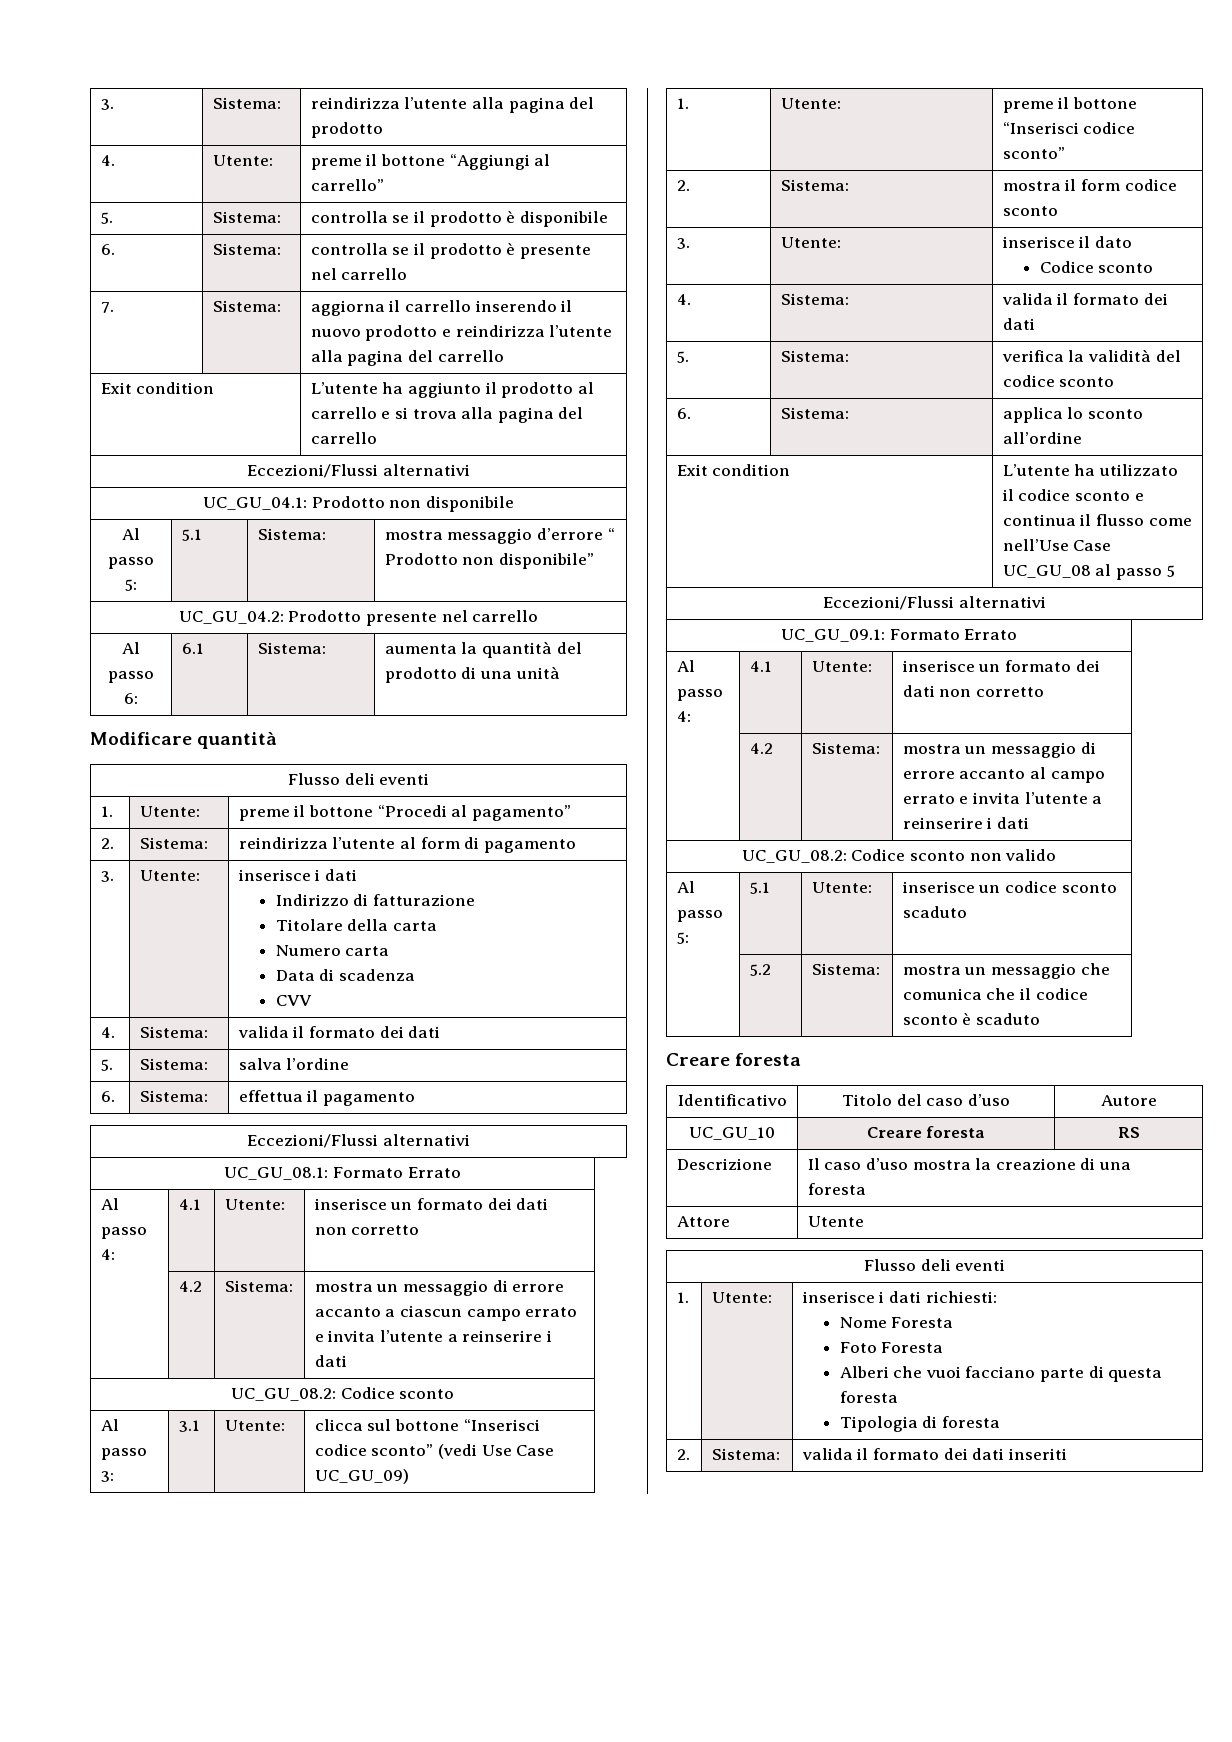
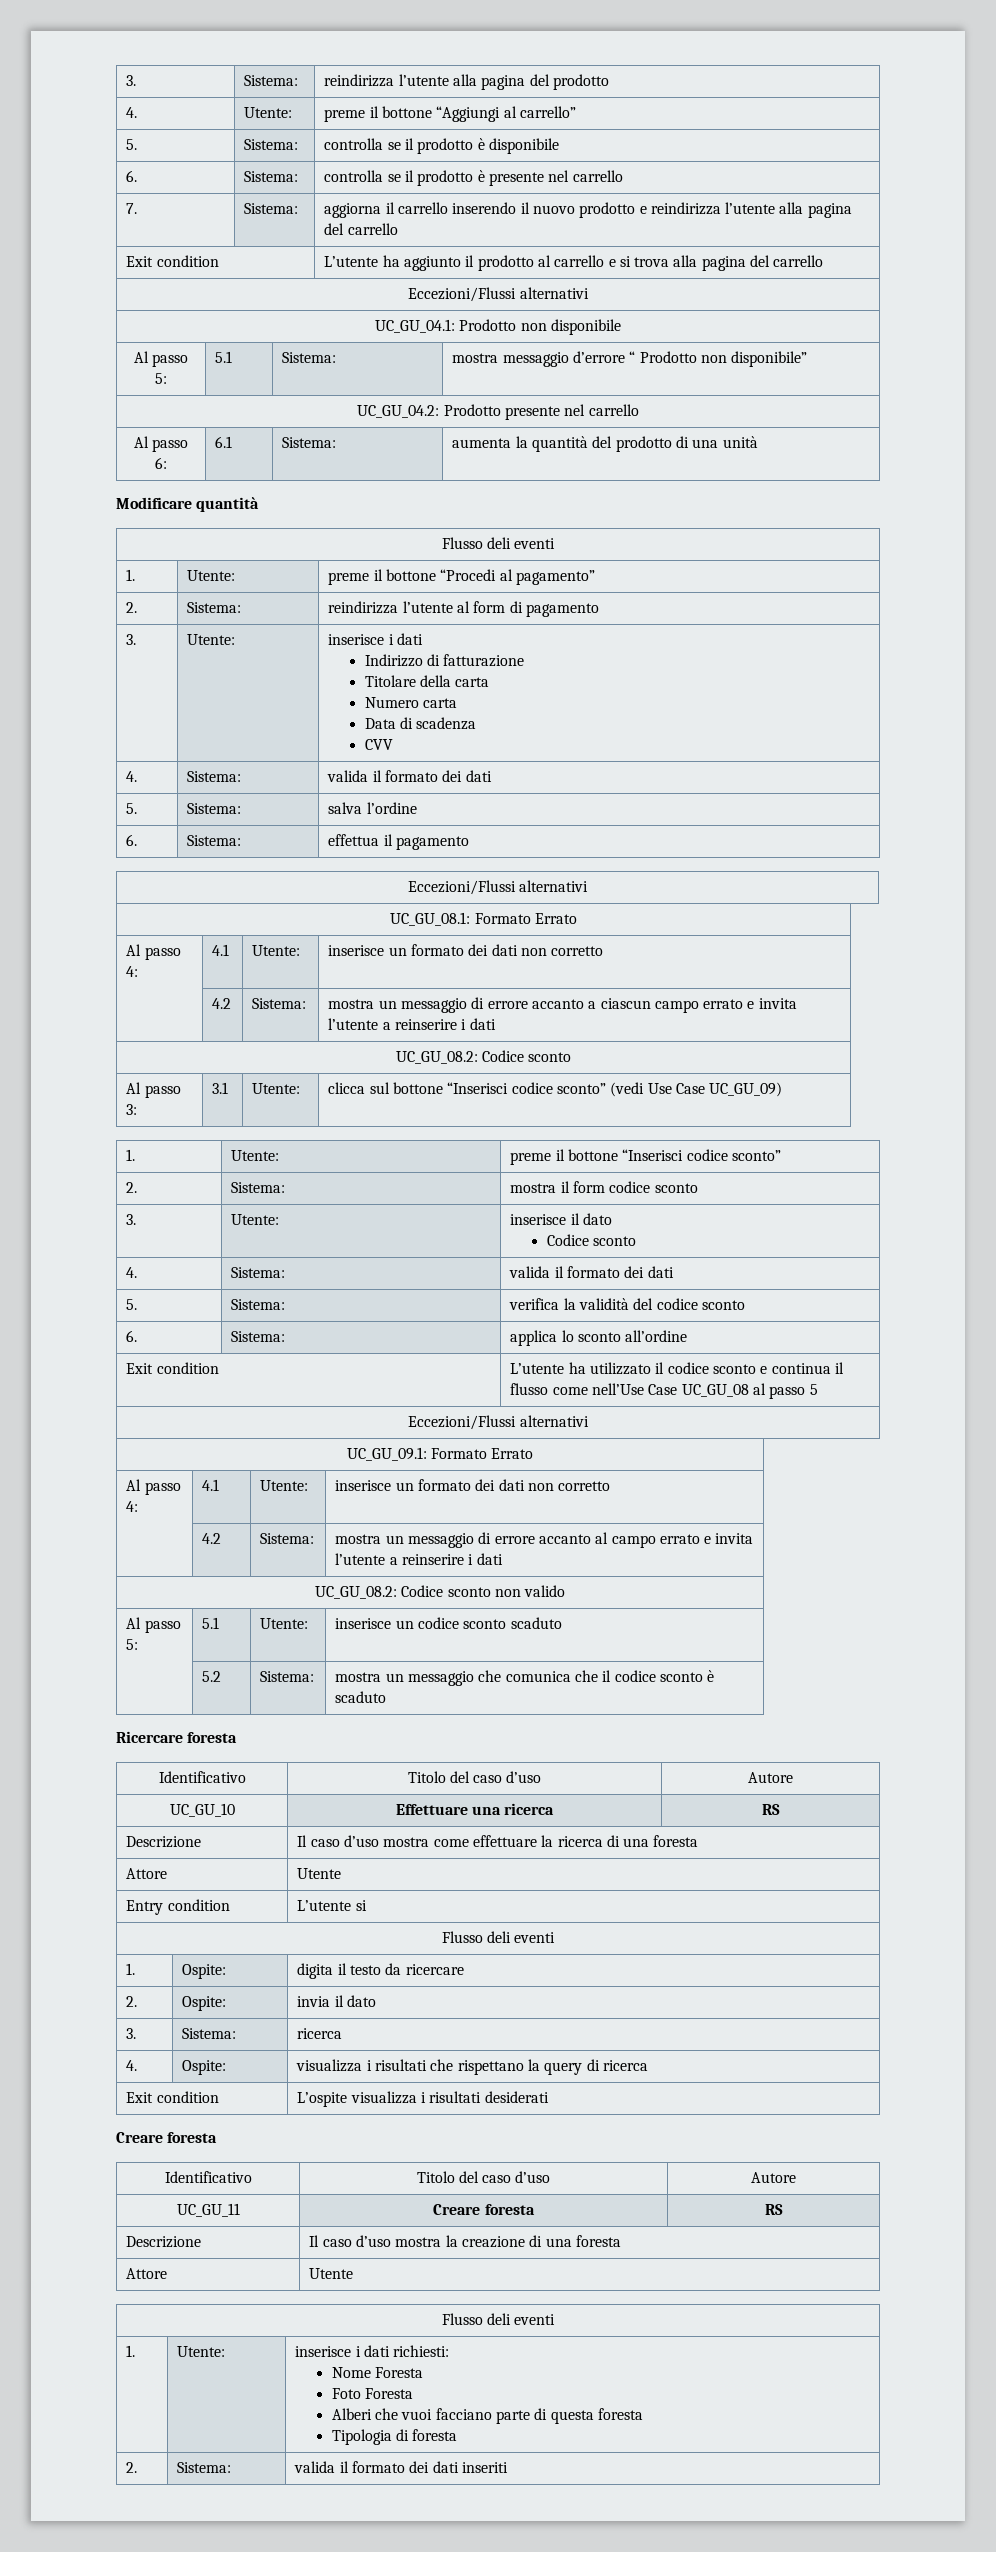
+ Ricercare foresta
+ Identificativo | Titolo del caso d’uso | Autore
+ UC_GU_10 | Effettuare una ricerca | RS
+ Descrizione | Il caso d’uso mostra come effettuare la ricerca di una foresta
+ Attore | Utente
+ Entry condition | L’utente si
+ Flusso deli eventi
+ 1. | Ospite: | digita il testo da ricercare
+ 2. | Ospite: | invia il dato
+ 3. | Sistema: | ricerca
+ 4. | Ospite: | visualizza i risultati che rispettano la query di ricerca
+ Exit condition | L’ospite visualizza i risultati desiderati
- UC_GU_10 | Creare foresta | RS
+ UC_GU_11 | Creare foresta | RS

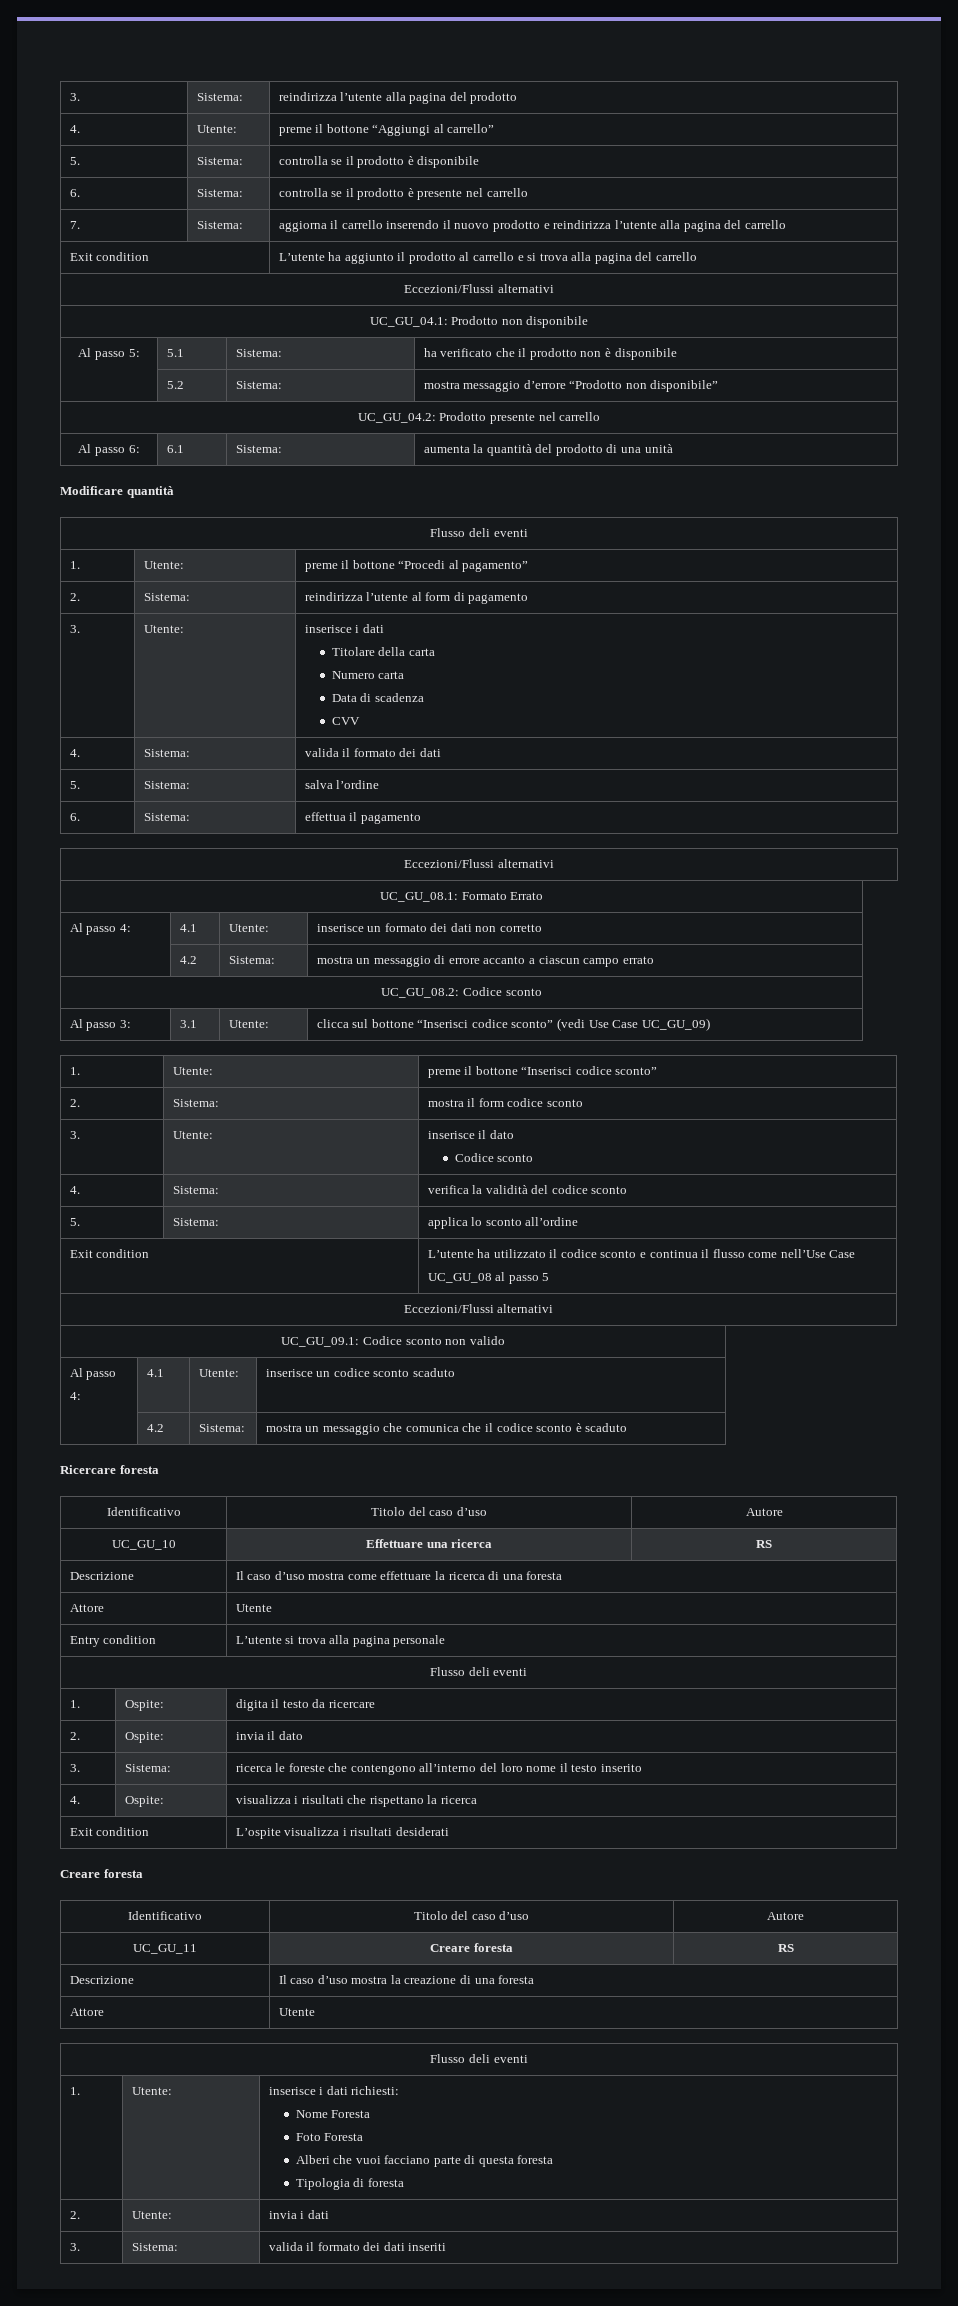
- Al passo 5: | 5.1 | Sistema: | mostra messaggio d’errore “ Prodotto non disponibile”
+ Al passo 5: | 5.1 | Sistema: | ha verificato che il prodotto non è disponibile
+ | 5.2 | Sistema: | mostra messaggio d’errore “Prodotto non disponibile”
  3. | Utente: | inserisce i dati
- Indirizzo di fatturazione
- | 4.2 | Sistema: | mostra un messaggio di errore accanto a ciascun campo errato e invita l’utente a reinserire i dati
+ | 4.2 | Sistema: | mostra un messaggio di errore accanto a ciascun campo errato
  3. | Utente: | inserisce il dato
  Codice sconto
- 4. | Sistema: | valida il formato dei dati
- 5. | Sistema: | verifica la validità del codice sconto
+ 4. | Sistema: | verifica la validità del codice sconto
- 6. | Sistema: | applica lo sconto all’ordine
+ 5. | Sistema: | applica lo sconto all’ordine
- UC_GU_09.1: Formato Errato
- Al passo 4: | 4.1 | Utente: | inserisce un formato dei dati non corretto
- | 4.2 | Sistema: | mostra un messaggio di errore accanto al campo errato e invita l’utente a reinserire i dati
- UC_GU_08.2: Codice sconto non valido
- Al passo 5: | 5.1 | Utente: | inserisce un codice sconto scaduto
+ UC_GU_09.1: Codice sconto non valido
+ Al passo 4: | 4.1 | Utente: | inserisce un codice sconto scaduto
- | 5.2 | Sistema: | mostra un messaggio che comunica che il codice sconto è scaduto
+ | 4.2 | Sistema: | mostra un messaggio che comunica che il codice sconto è scaduto
- Entry condition | L’utente si
+ Entry condition | L’utente si trova alla pagina personale
- 3. | Sistema: | ricerca
+ 3. | Sistema: | ricerca le foreste che contengono all’interno del loro nome il testo inserito
- 4. | Ospite: | visualizza i risultati che rispettano la query di ricerca
+ 4. | Ospite: | visualizza i risultati che rispettano la ricerca
- 2. | Sistema: | valida il formato dei dati inseriti
+ 2. | Utente: | invia i dati
+ 3. | Sistema: | valida il formato dei dati inseriti

